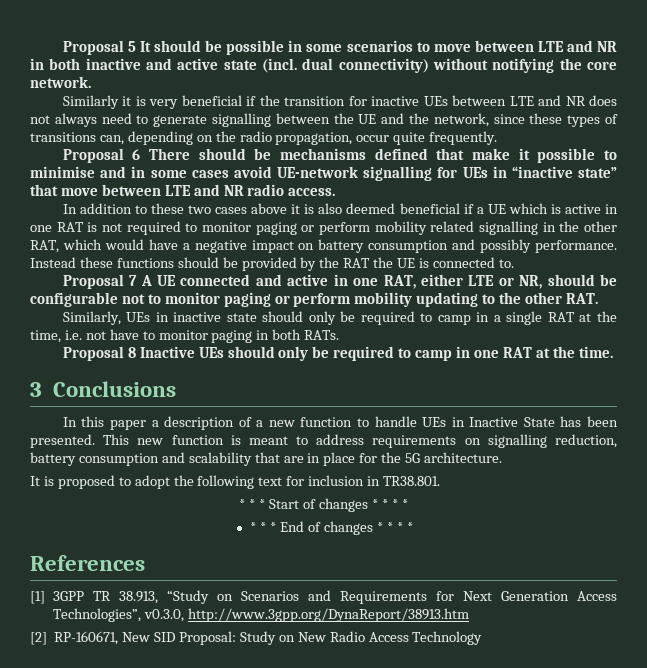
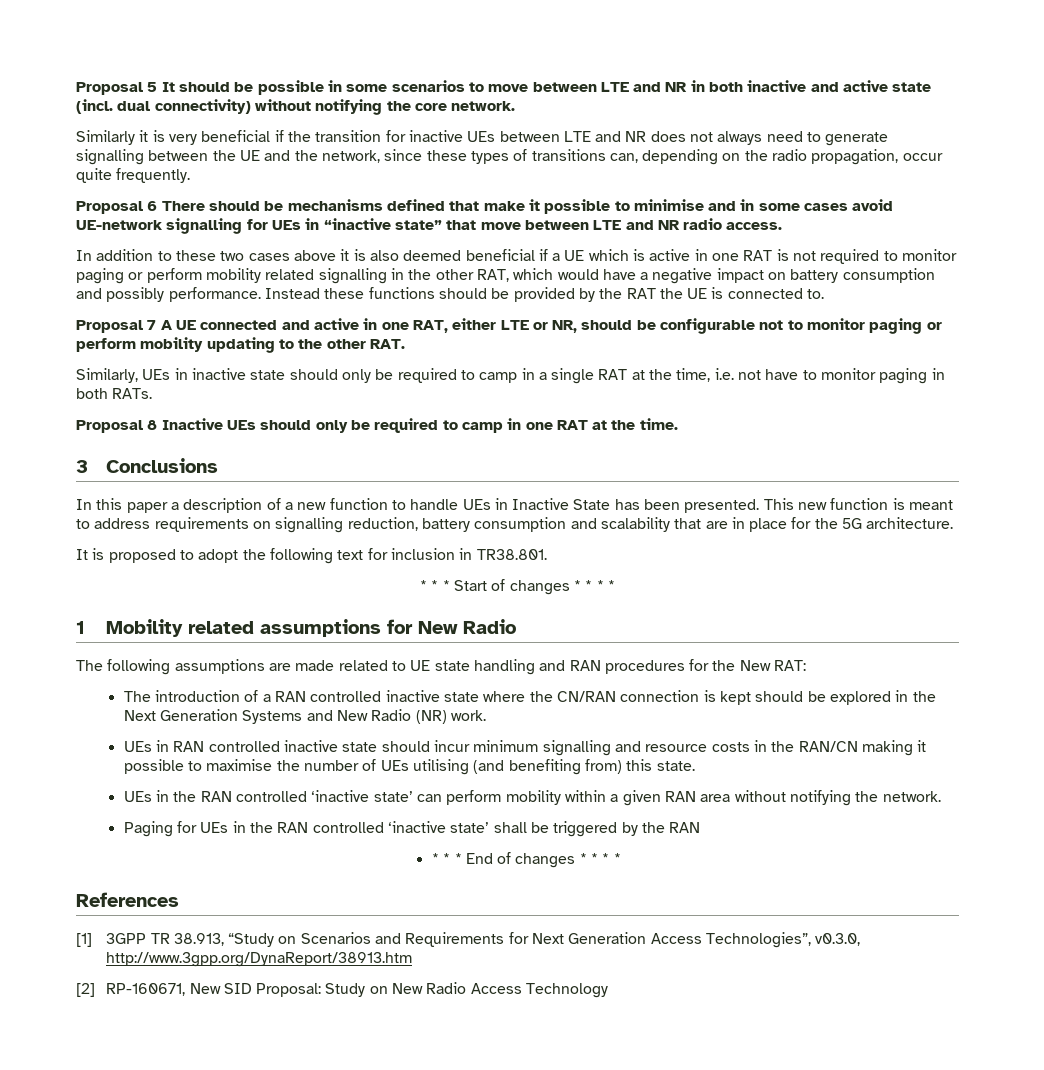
+ 1 Mobility related assumptions for New Radio
+ The following assumptions are made related to UE state handling and RAN procedures for the New RAT:
+ The introduction of a RAN controlled inactive state where the CN/RAN connection is kept should be explored in the Next Generation Systems and New Radio (NR) work.
+ UEs in RAN controlled inactive state should incur minimum signalling and resource costs in the RAN/CN making it possible to maximise the number of UEs utilising (and benefiting from) this state.
+ UEs in the RAN controlled ‘inactive state’ can perform mobility within a given RAN area without notifying the network.
+ Paging for UEs in the RAN controlled ‘inactive state’ shall be triggered by the RAN

